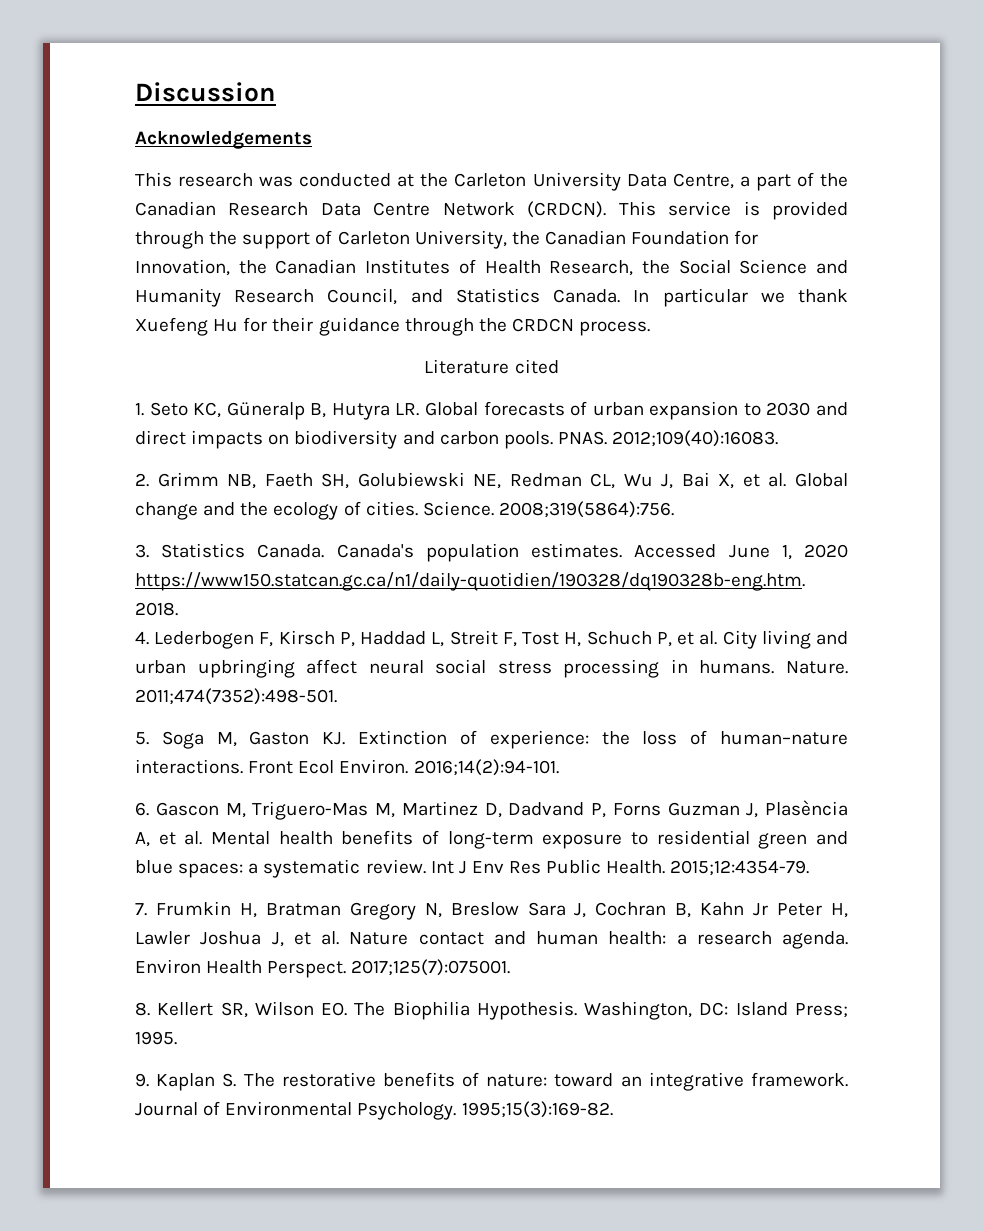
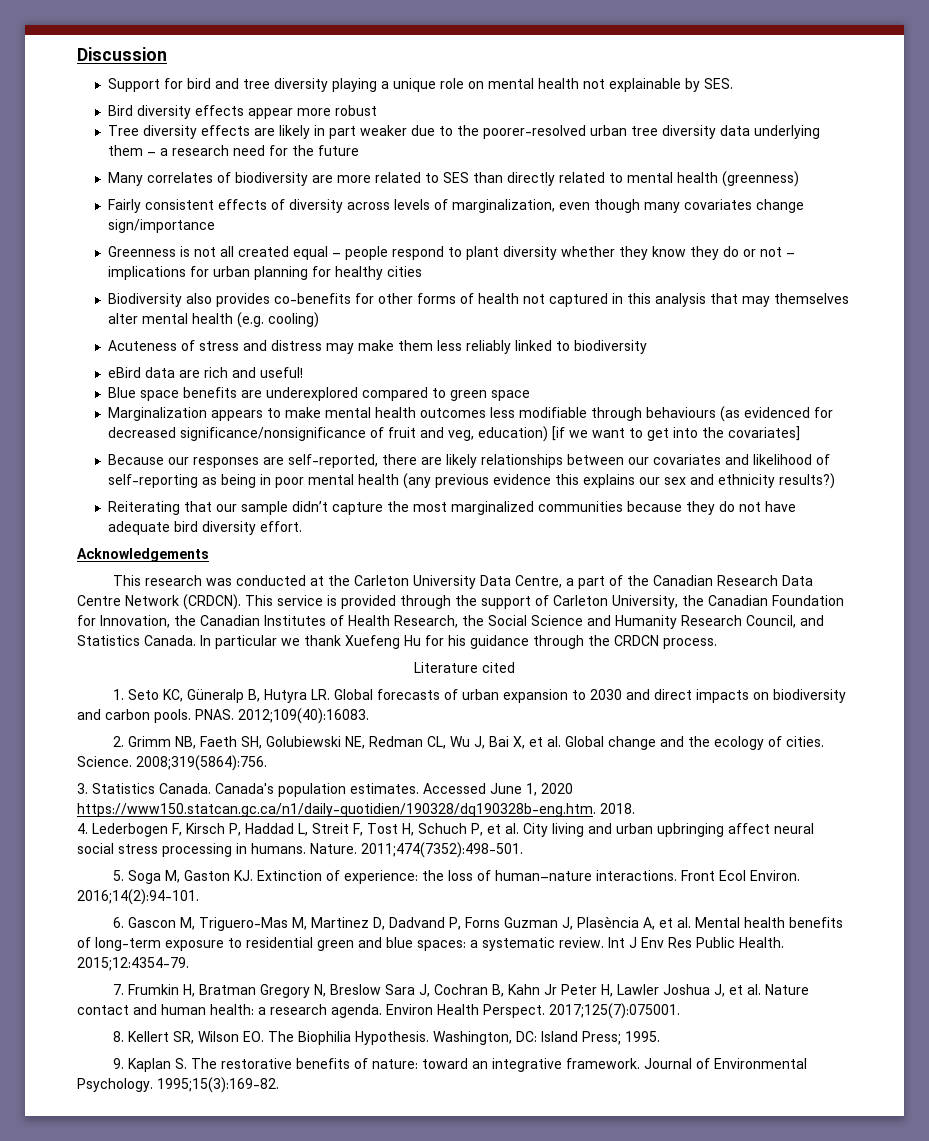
+ Support for bird and tree diversity playing a unique role on mental health not explainable by SES.
+ Bird diversity effects appear more robust
+ Tree diversity effects are likely in part weaker due to the poorer-resolved urban tree diversity data underlying them – a research need for the future
+ Many correlates of biodiversity are more related to SES than directly related to mental health (greenness)
+ Fairly consistent effects of diversity across levels of marginalization, even though many covariates change sign/importance
+ Greenness is not all created equal – people respond to plant diversity whether they know they do or not – implications for urban planning for healthy cities
+ Biodiversity also provides co-benefits for other forms of health not captured in this analysis that may themselves alter mental health (e.g. cooling)
+ Acuteness of stress and distress may make them less reliably linked to biodiversity
+ eBird data are rich and useful!
+ Blue space benefits are underexplored compared to green space
+ Marginalization appears to make mental health outcomes less modifiable through behaviours (as evidenced for decreased significance/nonsignificance of fruit and veg, education) [if we want to get into the covariates]
+ Because our responses are self-reported, there are likely relationships between our covariates and likelihood of self-reporting as being in poor mental health (any previous evidence this explains our sex and ethnicity results?)
+ Reiterating that our sample didn’t capture the most marginalized communities because they do not have adequate bird diversity effort.
- In particular we thank Xuefeng Hu for their guidance through the CRDCN process.
+ In particular we thank Xuefeng Hu for his guidance through the CRDCN process.

